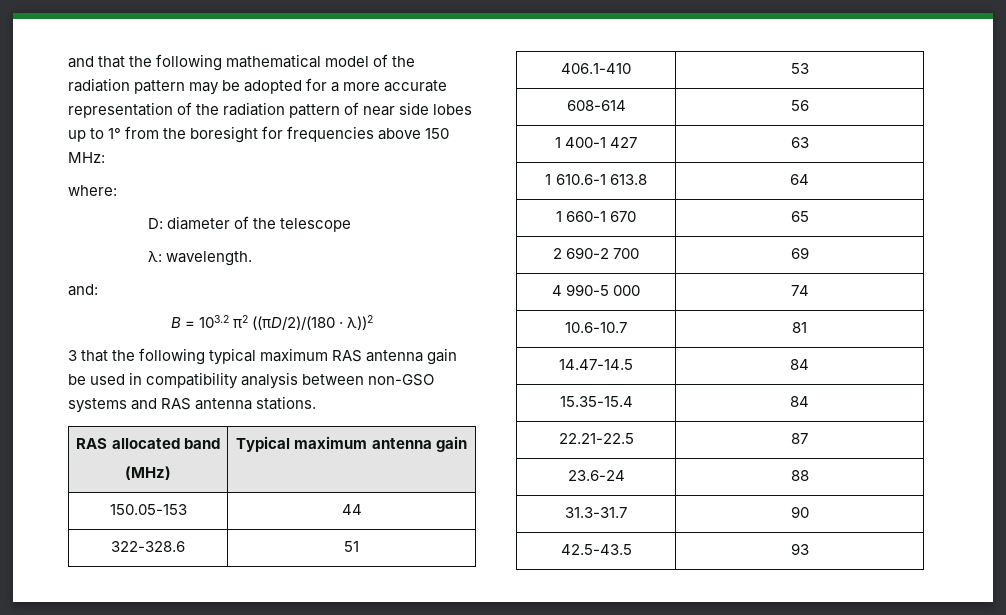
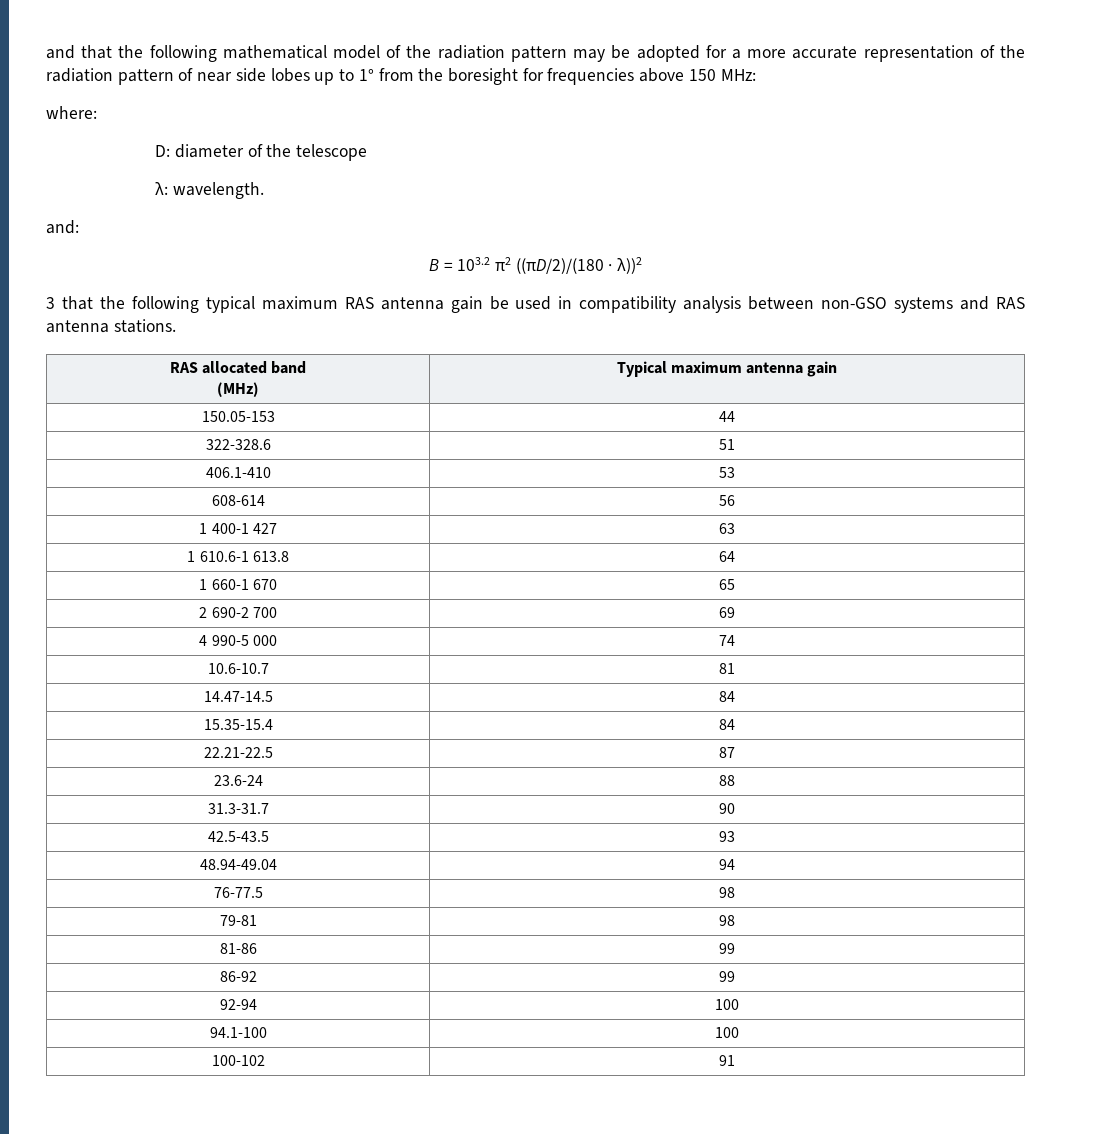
+ 48.94-49.04 | 94
+ 76-77.5 | 98
+ 79-81 | 98
+ 81-86 | 99
+ 86-92 | 99
+ 92-94 | 100
+ 94.1-100 | 100
+ 100-102 | 91

